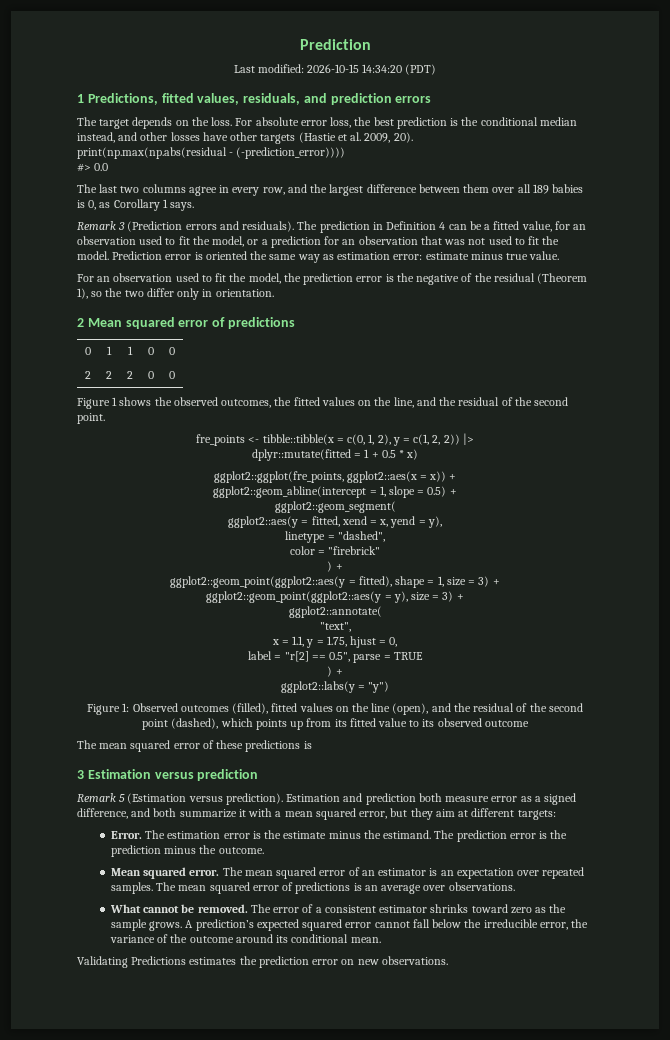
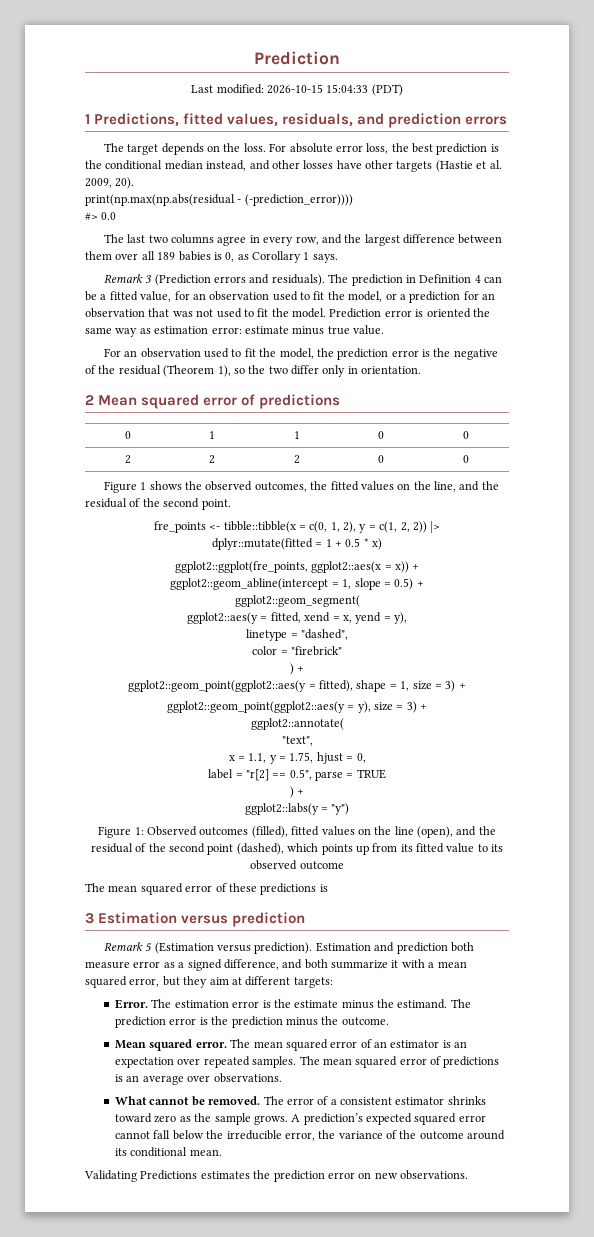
- Last modified: 2026-10-15 14:34:20 (PDT)
+ Last modified: 2026-10-15 15:04:33 (PDT)

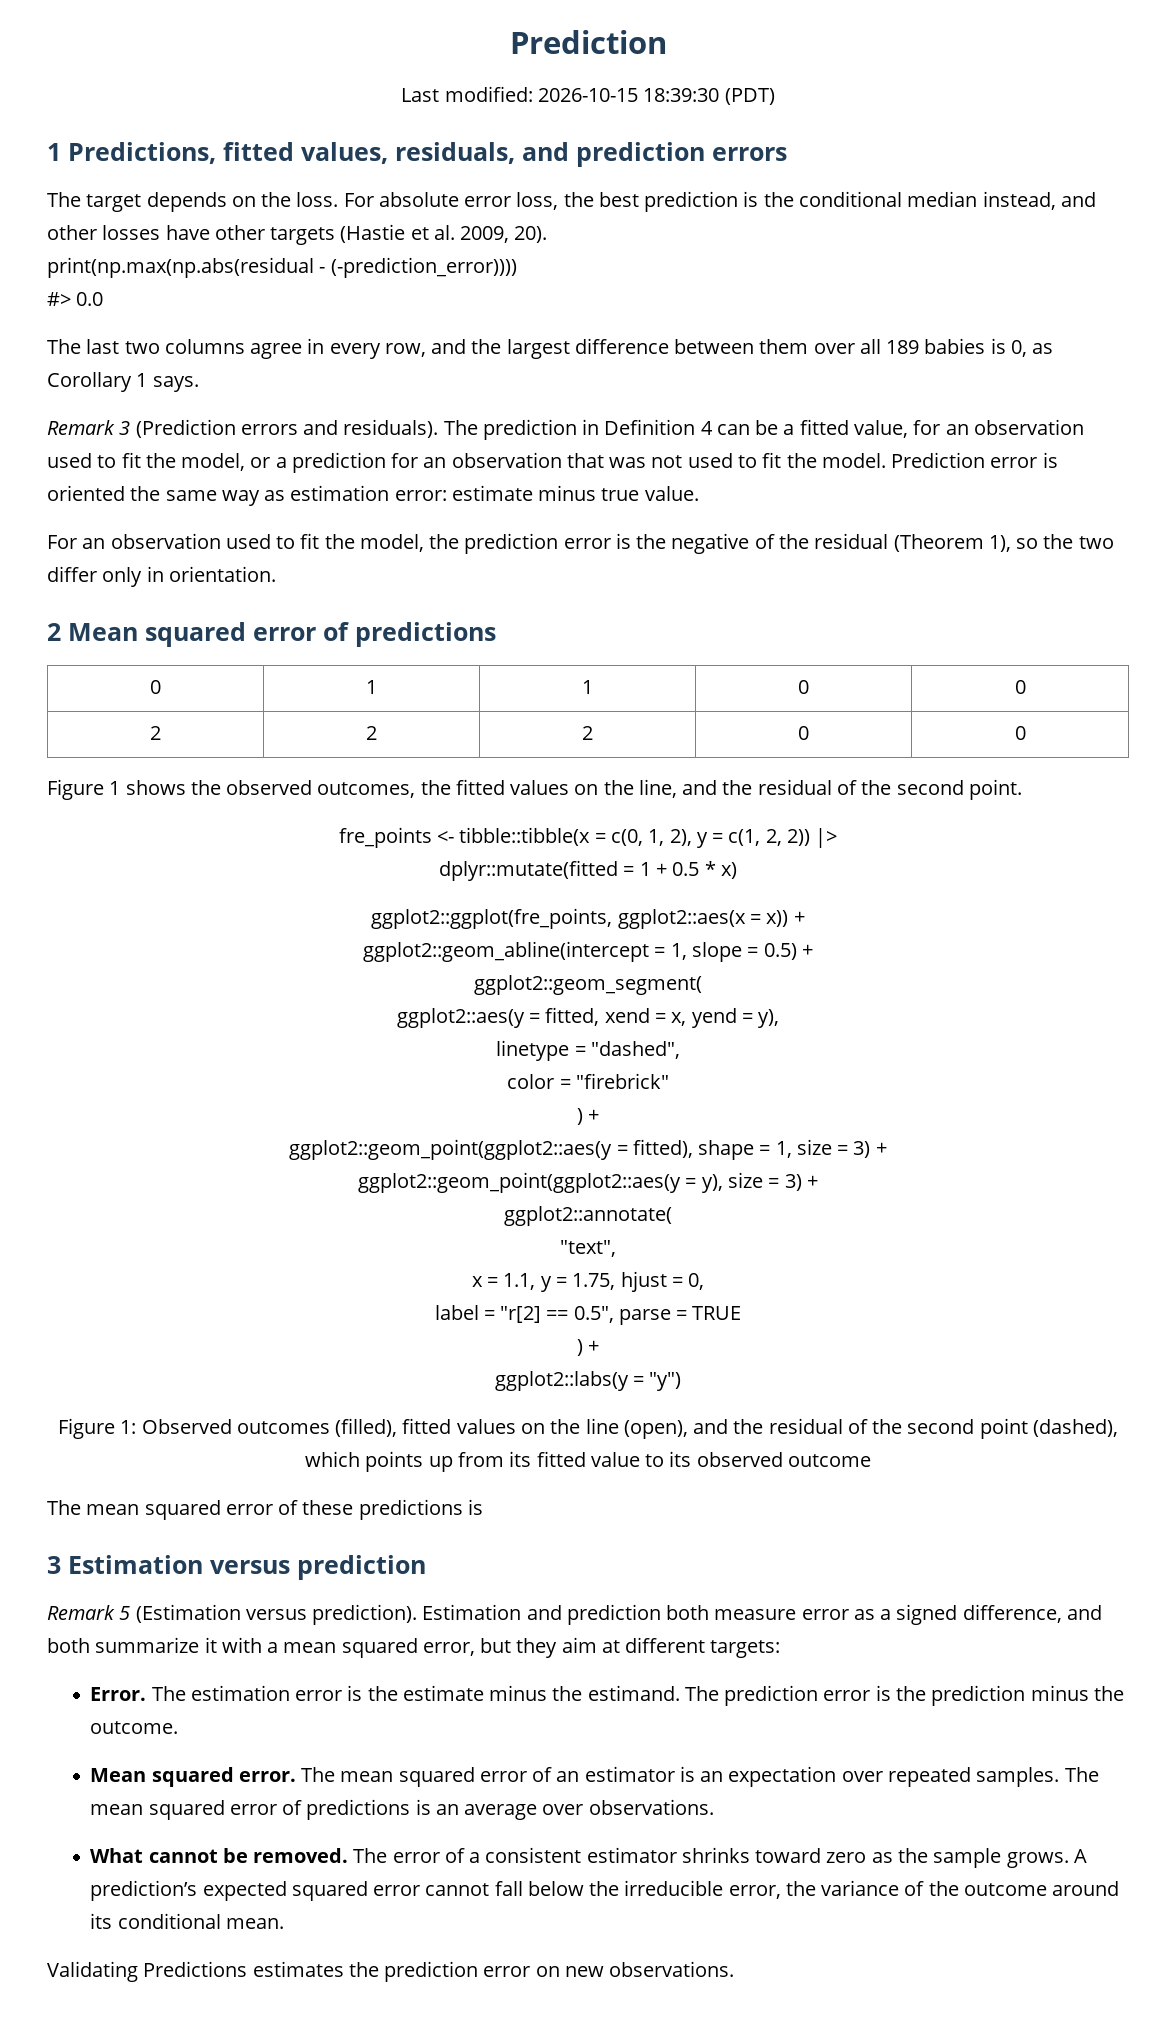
- Last modified: 2026-10-15 15:04:33 (PDT)
+ Last modified: 2026-10-15 18:39:30 (PDT)

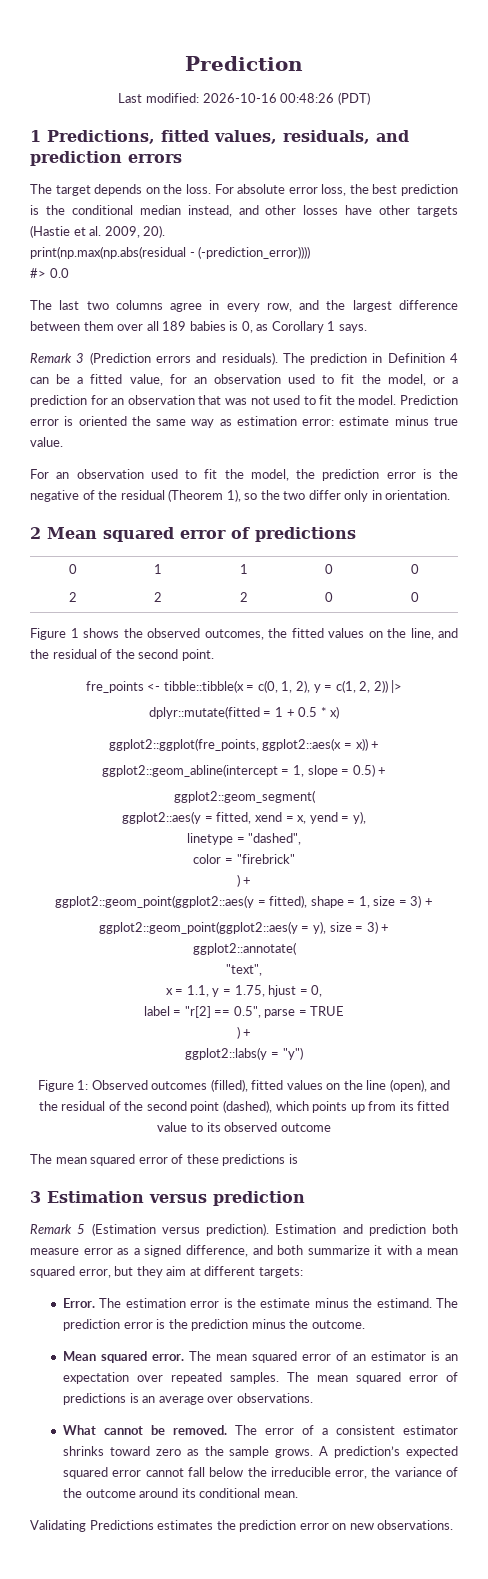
- Last modified: 2026-10-15 18:39:30 (PDT)
+ Last modified: 2026-10-16 00:48:26 (PDT)

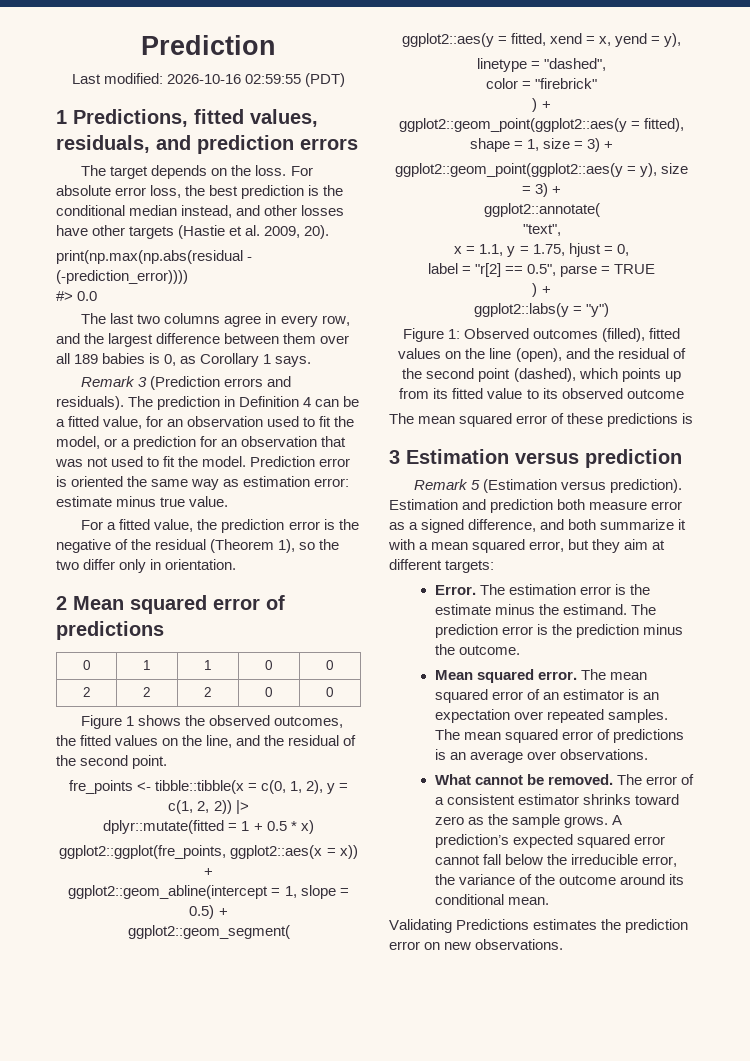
- Last modified: 2026-10-16 00:48:26 (PDT)
+ Last modified: 2026-10-16 02:59:55 (PDT)
- For an observation used to fit the model, the prediction error is the negative of the residual (Theorem 1), so the two differ only in orientation.
+ For a fitted value, the prediction error is the negative of the residual (Theorem 1), so the two differ only in orientation.

